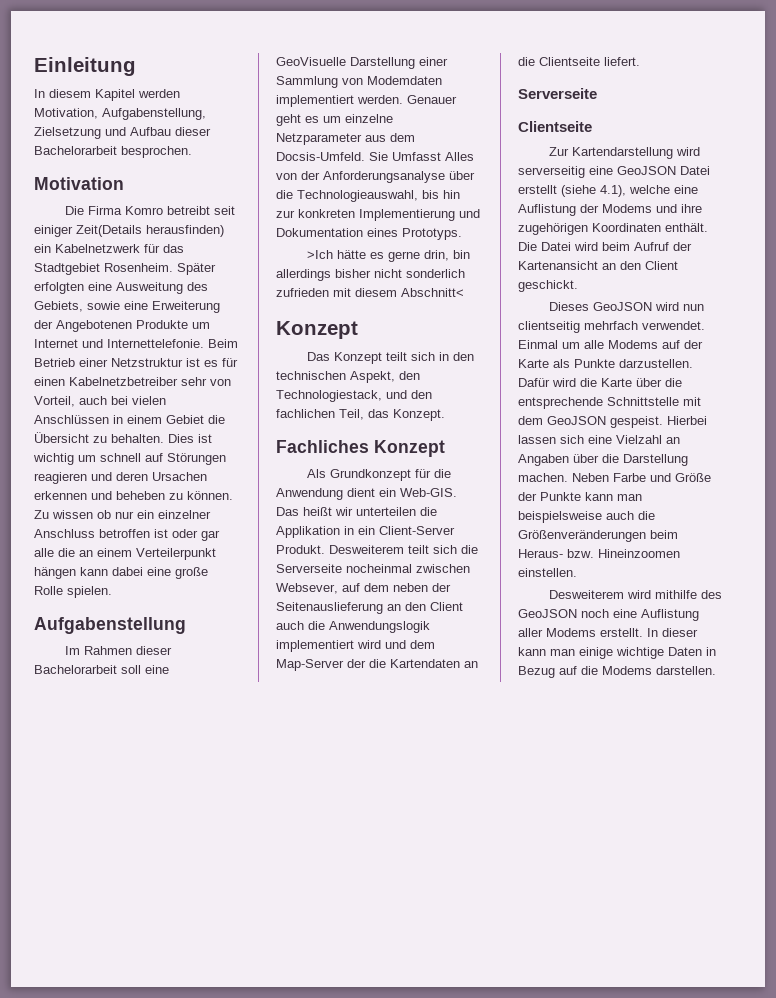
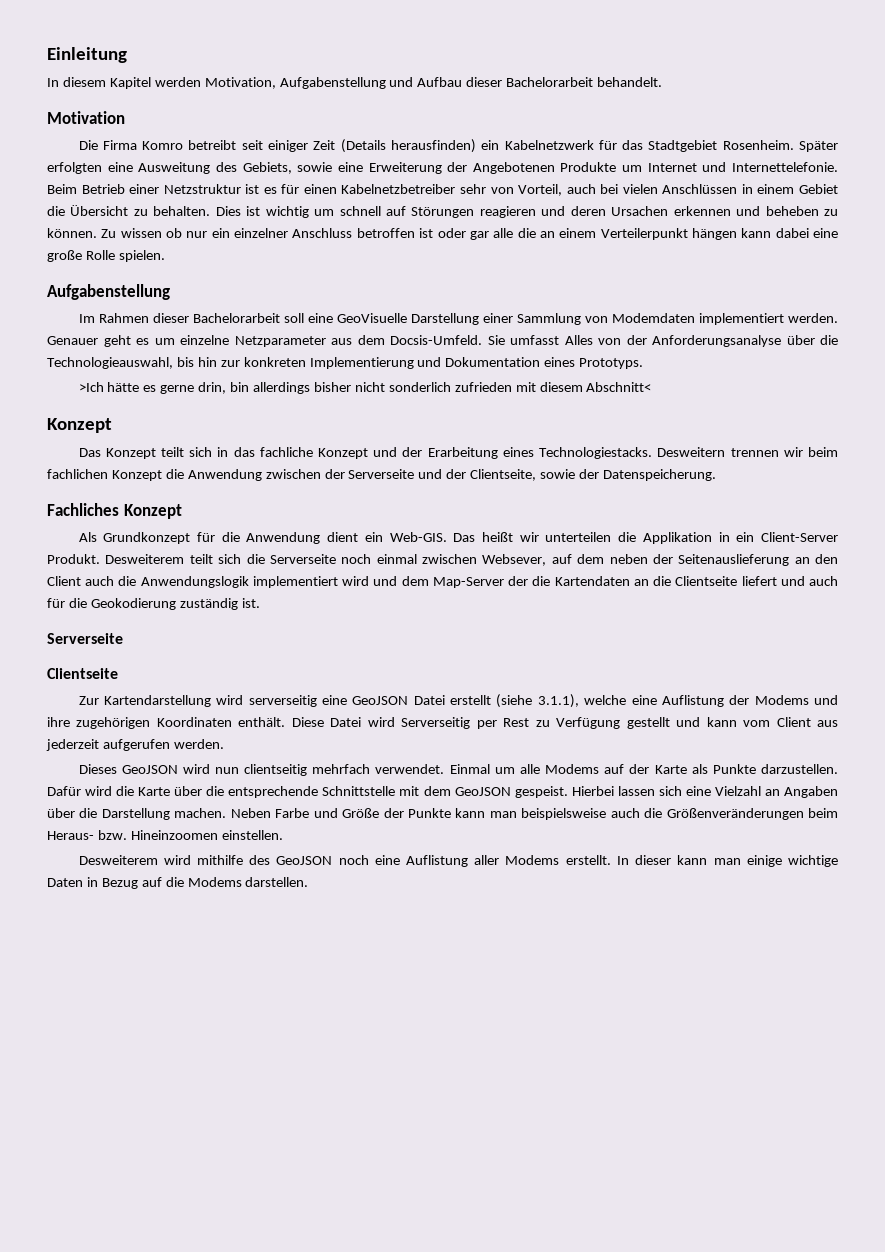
- In diesem Kapitel werden Motivation, Aufgabenstellung, Zielsetzung und Aufbau dieser Bachelorarbeit besprochen.
+ In diesem Kapitel werden Motivation, Aufgabenstellung und Aufbau dieser Bachelorarbeit behandelt.
- Die Firma Komro betreibt seit einiger Zeit(Details herausfinden) ein Kabelnetzwerk für das Stadtgebiet Rosenheim.
+ Die Firma Komro betreibt seit einiger Zeit (Details herausfinden) ein Kabelnetzwerk für das Stadtgebiet Rosenheim.
- Sie Umfasst Alles von der Anforderungsanalyse über die Technologieauswahl, bis hin zur konkreten Implementierung und Dokumentation eines Prototyps.
+ Sie umfasst Alles von der Anforderungsanalyse über die Technologieauswahl, bis hin zur konkreten Implementierung und Dokumentation eines Prototyps.
- Das Konzept teilt sich in den technischen Aspekt, den Technologiestack, und den fachlichen Teil, das Konzept.
+ Das Konzept teilt sich in das fachliche Konzept und der Erarbeitung eines Technologiestacks. Desweitern trennen wir beim fachlichen Konzept die Anwendung zwischen der Serverseite und der Clientseite, sowie der Datenspeicherung.
- Desweiterem teilt sich die Serverseite nocheinmal zwischen Websever, auf dem neben der Seitenauslieferung an den Client auch die Anwendungslogik implementiert wird und dem Map-Server der die Kartendaten an die Clientseite liefert.
+ Desweiterem teilt sich die Serverseite noch einmal zwischen Websever, auf dem neben der Seitenauslieferung an den Client auch die Anwendungslogik implementiert wird und dem Map-Server der die Kartendaten an die Clientseite liefert und auch für die Geokodierung zuständig ist.
- Zur Kartendarstellung wird serverseitig eine GeoJSON Datei erstellt (siehe 4.1), welche eine Auflistung der Modems und ihre zugehörigen Koordinaten enthält.
+ Zur Kartendarstellung wird serverseitig eine GeoJSON Datei erstellt (siehe 3.1.1), welche eine Auflistung der Modems und ihre zugehörigen Koordinaten enthält.
- Die Datei wird beim Aufruf der Kartenansicht an den Client geschickt.
+ Diese Datei wird Serverseitig per Rest zu Verfügung gestellt und kann vom Client aus jederzeit aufgerufen werden.

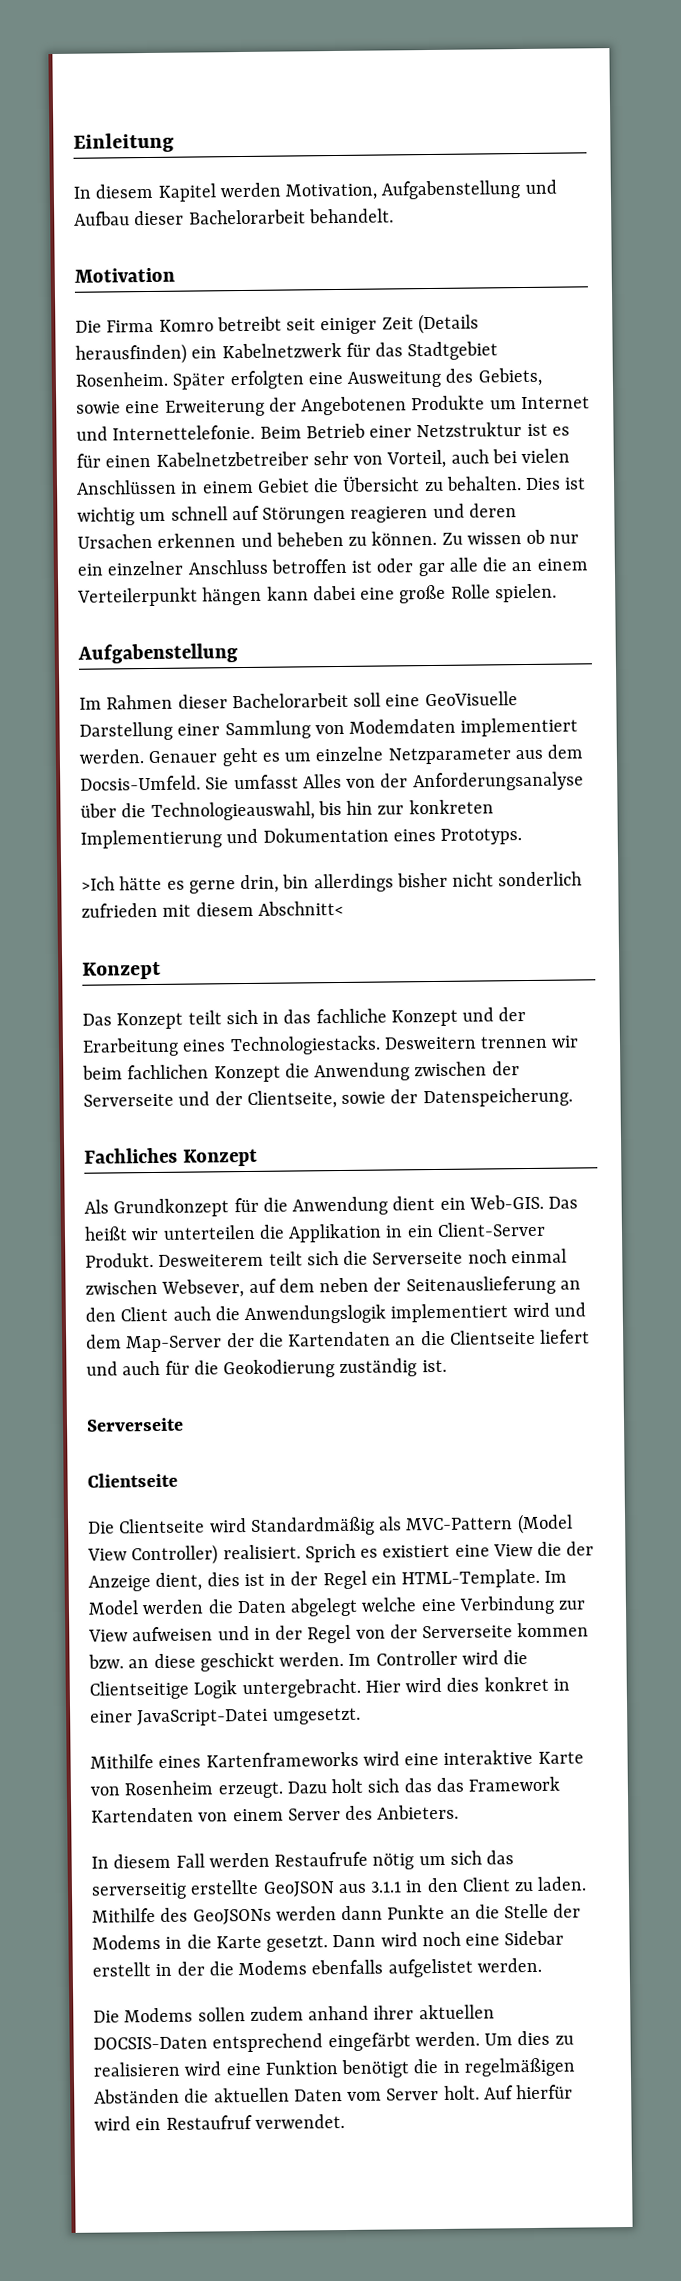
- Zur Kartendarstellung wird serverseitig eine GeoJSON Datei erstellt (siehe 3.1.1), welche eine Auflistung der Modems und ihre zugehörigen Koordinaten enthält. Diese Datei wird Serverseitig per Rest zu Verfügung gestellt und kann vom Client aus jederzeit aufgerufen werden.
- Dieses GeoJSON wird nun clientseitig mehrfach verwendet. Einmal um alle Modems auf der Karte als Punkte darzustellen. Dafür wird die Karte über die entsprechende Schnittstelle mit dem GeoJSON gespeist. Hierbei lassen sich eine Vielzahl an Angaben über die Darstellung machen. Neben Farbe und Größe der Punkte kann man beispielsweise auch die Größenveränderungen beim Heraus- bzw. Hineinzoomen einstellen.
- Desweiterem wird mithilfe des GeoJSON noch eine Auflistung aller Modems erstellt. In dieser kann man einige wichtige Daten in Bezug auf die Modems darstellen.
+ Die Clientseite wird Standardmäßig als MVC-Pattern (Model View Controller) realisiert. Sprich es existiert eine View die der Anzeige dient, dies ist in der Regel ein HTML-Template. Im Model werden die Daten abgelegt welche eine Verbindung zur View aufweisen und in der Regel von der Serverseite kommen bzw. an diese geschickt werden. Im Controller wird die Clientseitige Logik untergebracht. Hier wird dies konkret in einer JavaScript-Datei umgesetzt.
+ Mithilfe eines Kartenframeworks wird eine interaktive Karte von Rosenheim erzeugt. Dazu holt sich das das Framework Kartendaten von einem Server des Anbieters.
+ In diesem Fall werden Restaufrufe nötig um sich das serverseitig erstellte GeoJSON aus 3.1.1 in den Client zu laden. Mithilfe des GeoJSONs werden dann Punkte an die Stelle der Modems in die Karte gesetzt. Dann wird noch eine Sidebar erstellt in der die Modems ebenfalls aufgelistet werden.
+ Die Modems sollen zudem anhand ihrer aktuellen DOCSIS-Daten entsprechend eingefärbt werden. Um dies zu realisieren wird eine Funktion benötigt die in regelmäßigen Abständen die aktuellen Daten vom Server holt. Auf hierfür wird ein Restaufruf verwendet.

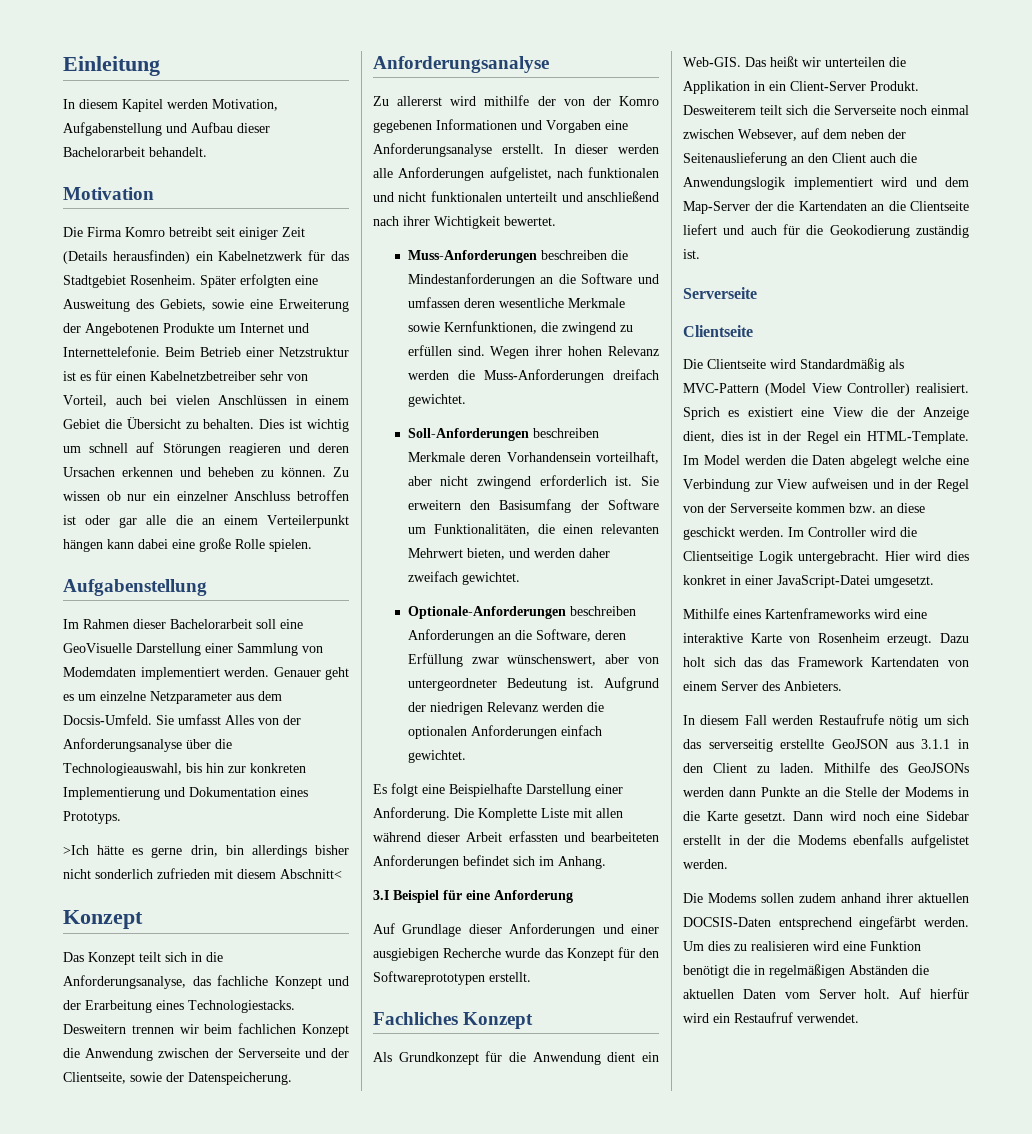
- Das Konzept teilt sich in das fachliche Konzept und der Erarbeitung eines Technologiestacks.
+ Das Konzept teilt sich in die Anforderungsanalyse, das fachliche Konzept und der Erarbeitung eines Technologiestacks.
  Desweitern trennen wir beim fachlichen Konzept die Anwendung zwischen der Serverseite und der Clientseite, sowie der Datenspeicherung.
+ Anforderungsanalyse
+ Zu allererst wird mithilfe der von der Komro gegebenen Informationen und Vorgaben eine Anforderungsanalyse erstellt. In dieser werden alle Anforderungen aufgelistet, nach funktionalen und nicht funktionalen unterteilt und anschließend nach ihrer Wichtigkeit bewertet.
+ Muss-Anforderungen beschreiben die Mindestanforderungen an die Software und umfassen deren wesentliche Merkmale sowie Kernfunktionen, die zwingend zu erfüllen sind. Wegen ihrer hohen Relevanz werden die Muss-Anforderungen dreifach gewichtet.
+ Soll-Anforderungen beschreiben Merkmale deren Vorhandensein vorteilhaft, aber nicht zwingend erforderlich ist. Sie erweitern den Basisumfang der Software um Funktionalitäten, die einen relevanten Mehrwert bieten, und werden daher zweifach gewichtet.
+ Optionale-Anforderungen beschreiben Anforderungen an die Software, deren Erfüllung zwar wünschenswert, aber von untergeordneter Bedeutung ist. Aufgrund der niedrigen Relevanz werden die optionalen Anforderungen einfach gewichtet.
+ Es folgt eine Beispielhafte Darstellung einer Anforderung. Die Komplette Liste mit allen während dieser Arbeit erfassten und bearbeiteten Anforderungen befindet sich im Anhang.
+ 3.I Beispiel für eine Anforderung
+ Auf Grundlage dieser Anforderungen und einer ausgiebigen Recherche wurde das Konzept für den Softwareprototypen erstellt.

